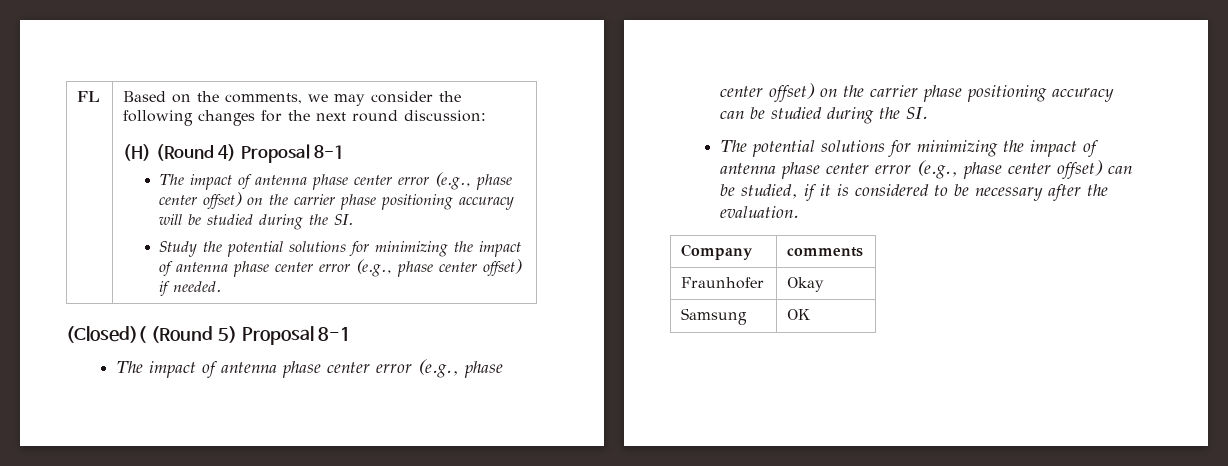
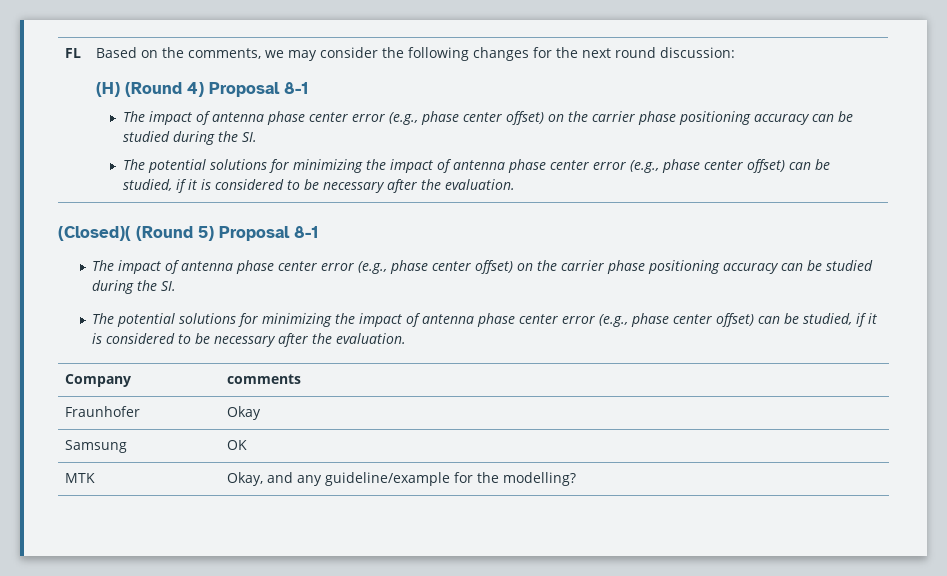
  (H) (Round 4) Proposal 8-1
- The impact of antenna phase center error (e.g., phase center offset) on the carrier phase positioning accuracy will be studied during the SI.
- Study the potential solutions for minimizing the impact of antenna phase center error (e.g., phase center offset) if needed.
+ The impact of antenna phase center error (e.g., phase center offset) on the carrier phase positioning accuracy can be studied during the SI.
+ The potential solutions for minimizing the impact of antenna phase center error (e.g., phase center offset) can be studied, if it is considered to be necessary after the evaluation.
+ MTK | Okay, and any guideline/example for the modelling?

